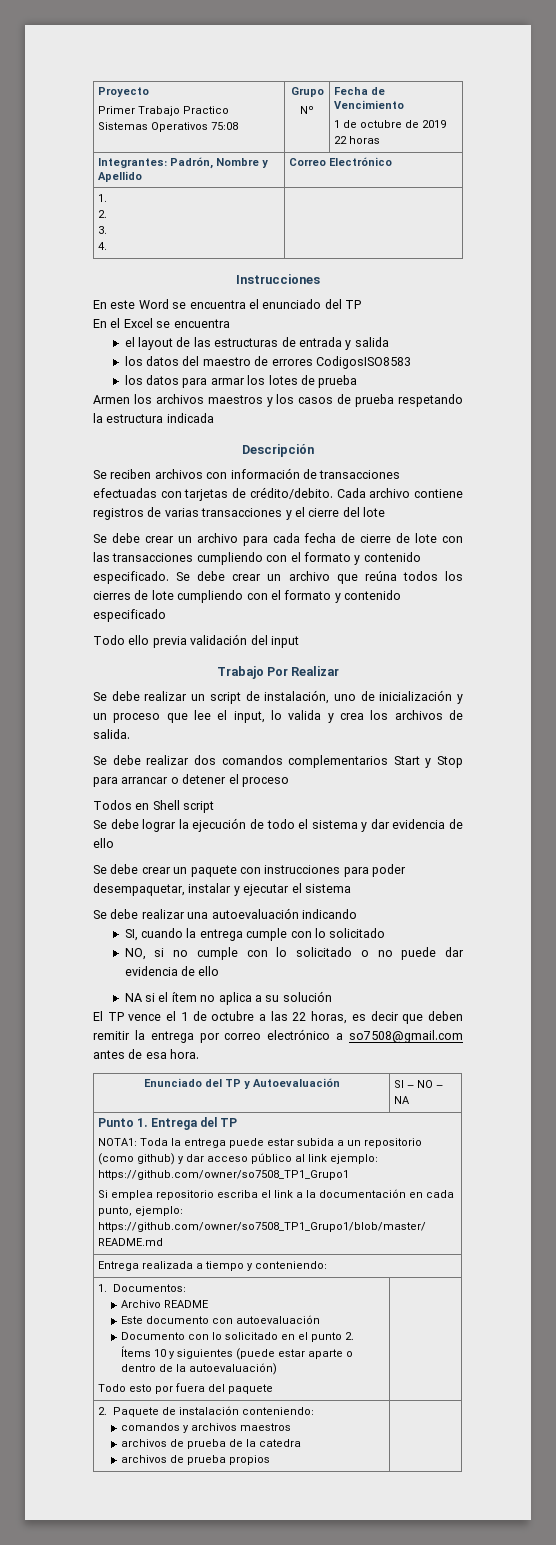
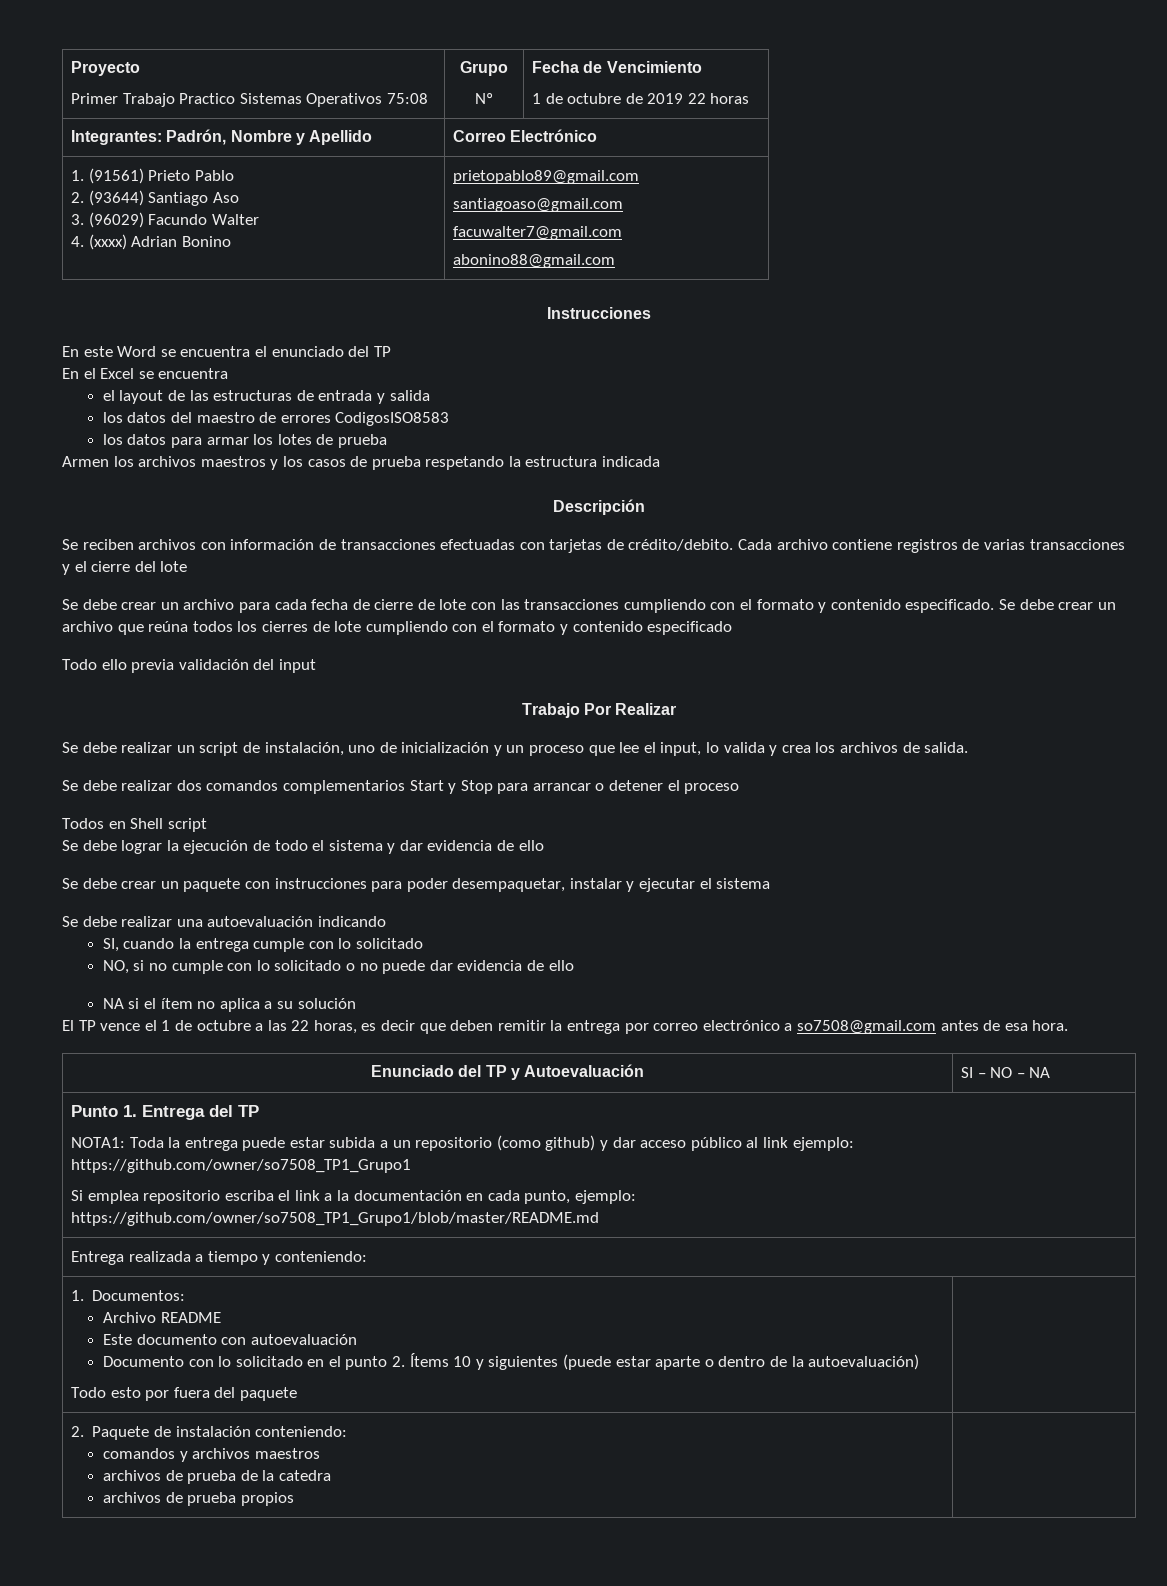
  Integrantes: Padrón, Nombre y Apellido | Correo Electrónico
- 1.
- 2.
- 3.
- 4. |
+ 1. (91561) Prieto Pablo
+ 2. (93644) Santiago Aso
+ 3. (96029) Facundo Walter
+ 4. (xxxx) Adrian Bonino | prietopablo89@gmail.com
+ santiagoaso@gmail.com
+ facuwalter7@gmail.com
+ abonino88@gmail.com

